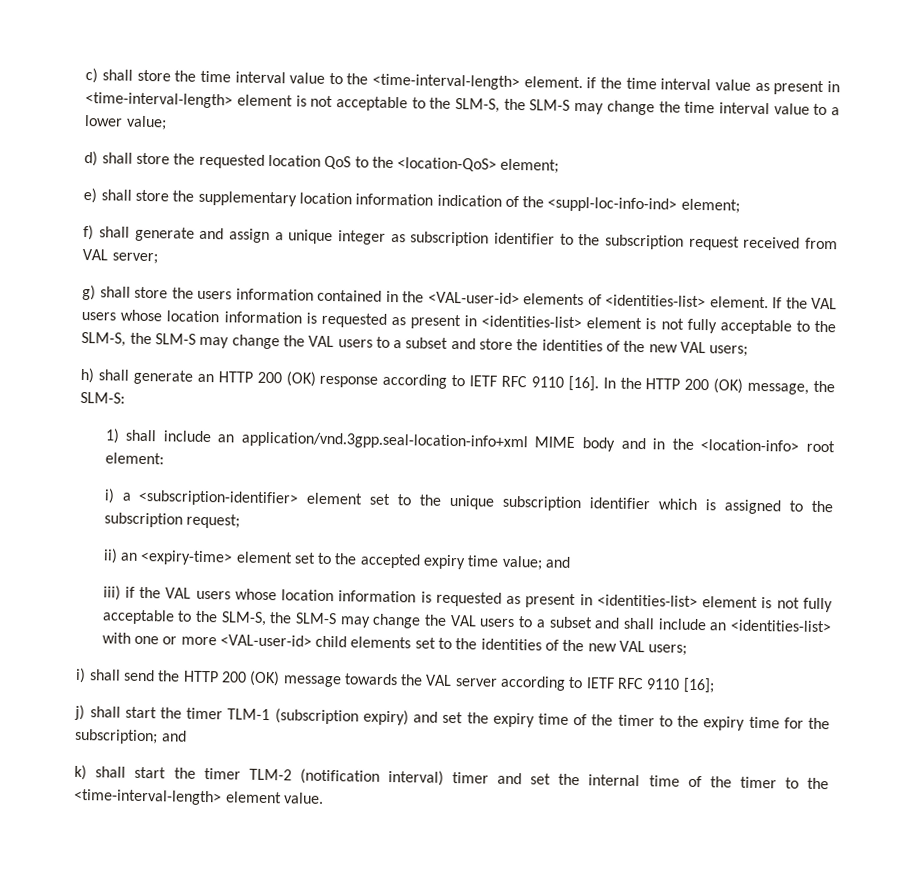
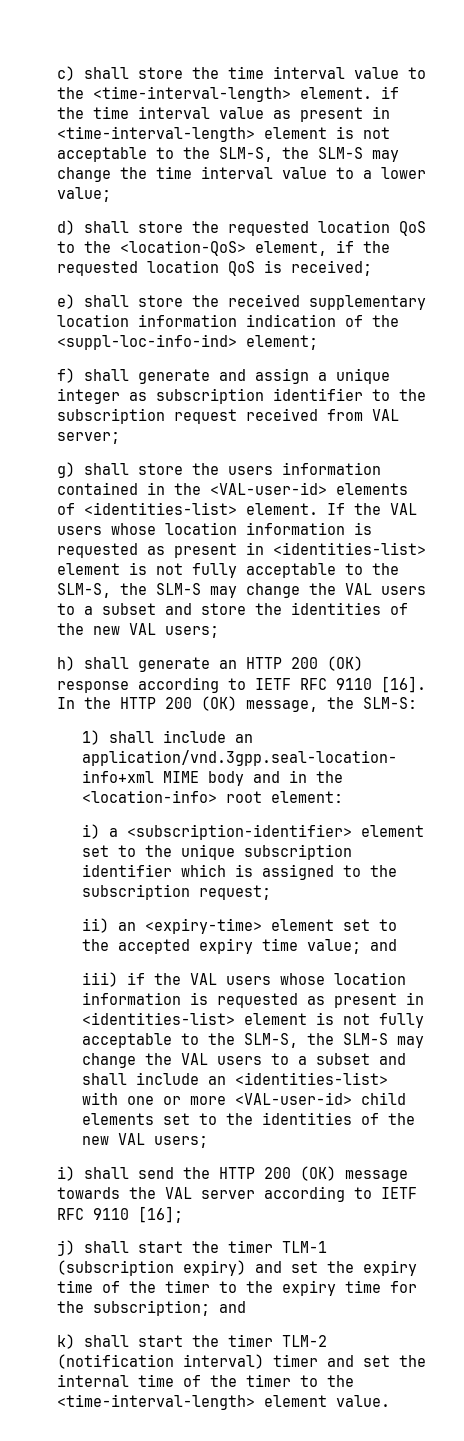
- d) shall store the requested location QoS to the <location-QoS> element;
+ d) shall store the requested location QoS to the <location-QoS> element, if the requested location QoS is received;
- e) shall store the supplementary location information indication of the <suppl-loc-info-ind> element;
+ e) shall store the received supplementary location information indication of the <suppl-loc-info-ind> element;

